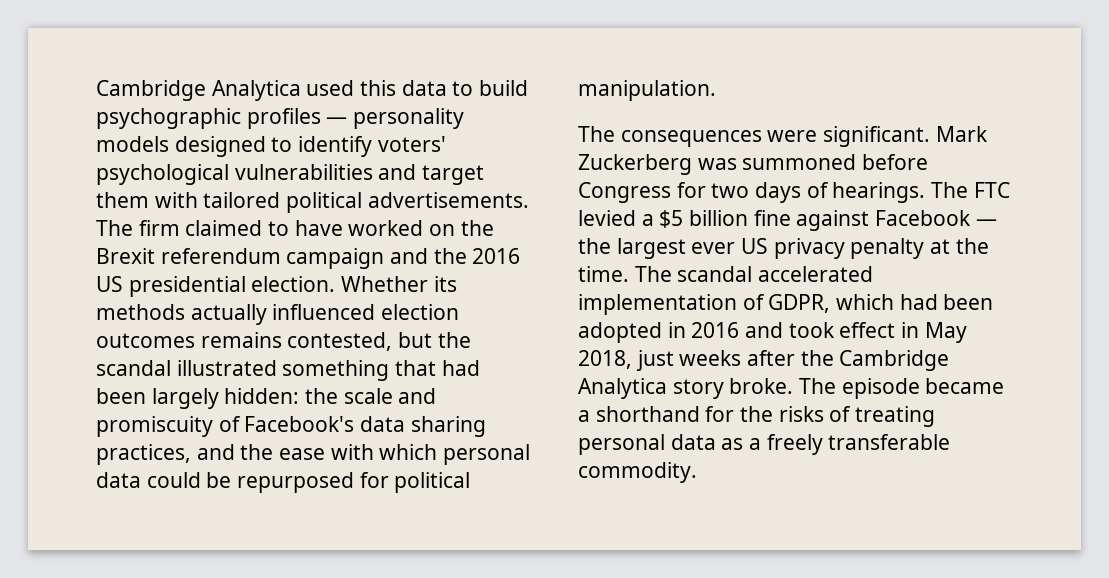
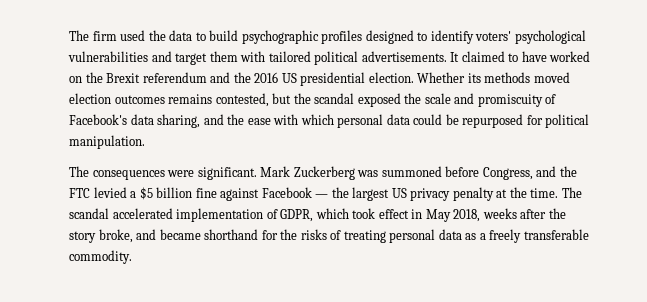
- Cambridge Analytica used this data to build psychographic profiles — personality models designed to identify voters' psychological vulnerabilities and target them with tailored political advertisements.
+ The firm used the data to build psychographic profiles designed to identify voters' psychological vulnerabilities and target them with tailored political advertisements.
- The firm claimed to have worked on the Brexit referendum campaign and the 2016 US presidential election.
+ It claimed to have worked on the Brexit referendum and the 2016 US presidential election.
- Whether its methods actually influenced election outcomes remains contested, but the scandal illustrated something that had been largely hidden: the scale and promiscuity of Facebook's data sharing practices, and the ease with which personal data could be repurposed for political manipulation.
+ Whether its methods moved election outcomes remains contested, but the scandal exposed the scale and promiscuity of Facebook's data sharing, and the ease with which personal data could be repurposed for political manipulation.
- Mark Zuckerberg was summoned before Congress for two days of hearings. The FTC levied a $5 billion fine against Facebook — the largest ever US privacy penalty at the time.
+ Mark Zuckerberg was summoned before Congress, and the FTC levied a $5 billion fine against Facebook — the largest US privacy penalty at the time.
- The scandal accelerated implementation of GDPR, which had been adopted in 2016 and took effect in May 2018, just weeks after the Cambridge Analytica story broke. The episode became a shorthand for the risks of treating personal data as a freely transferable commodity.
+ The scandal accelerated implementation of GDPR, which took effect in May 2018, weeks after the story broke, and became shorthand for the risks of treating personal data as a freely transferable commodity.

